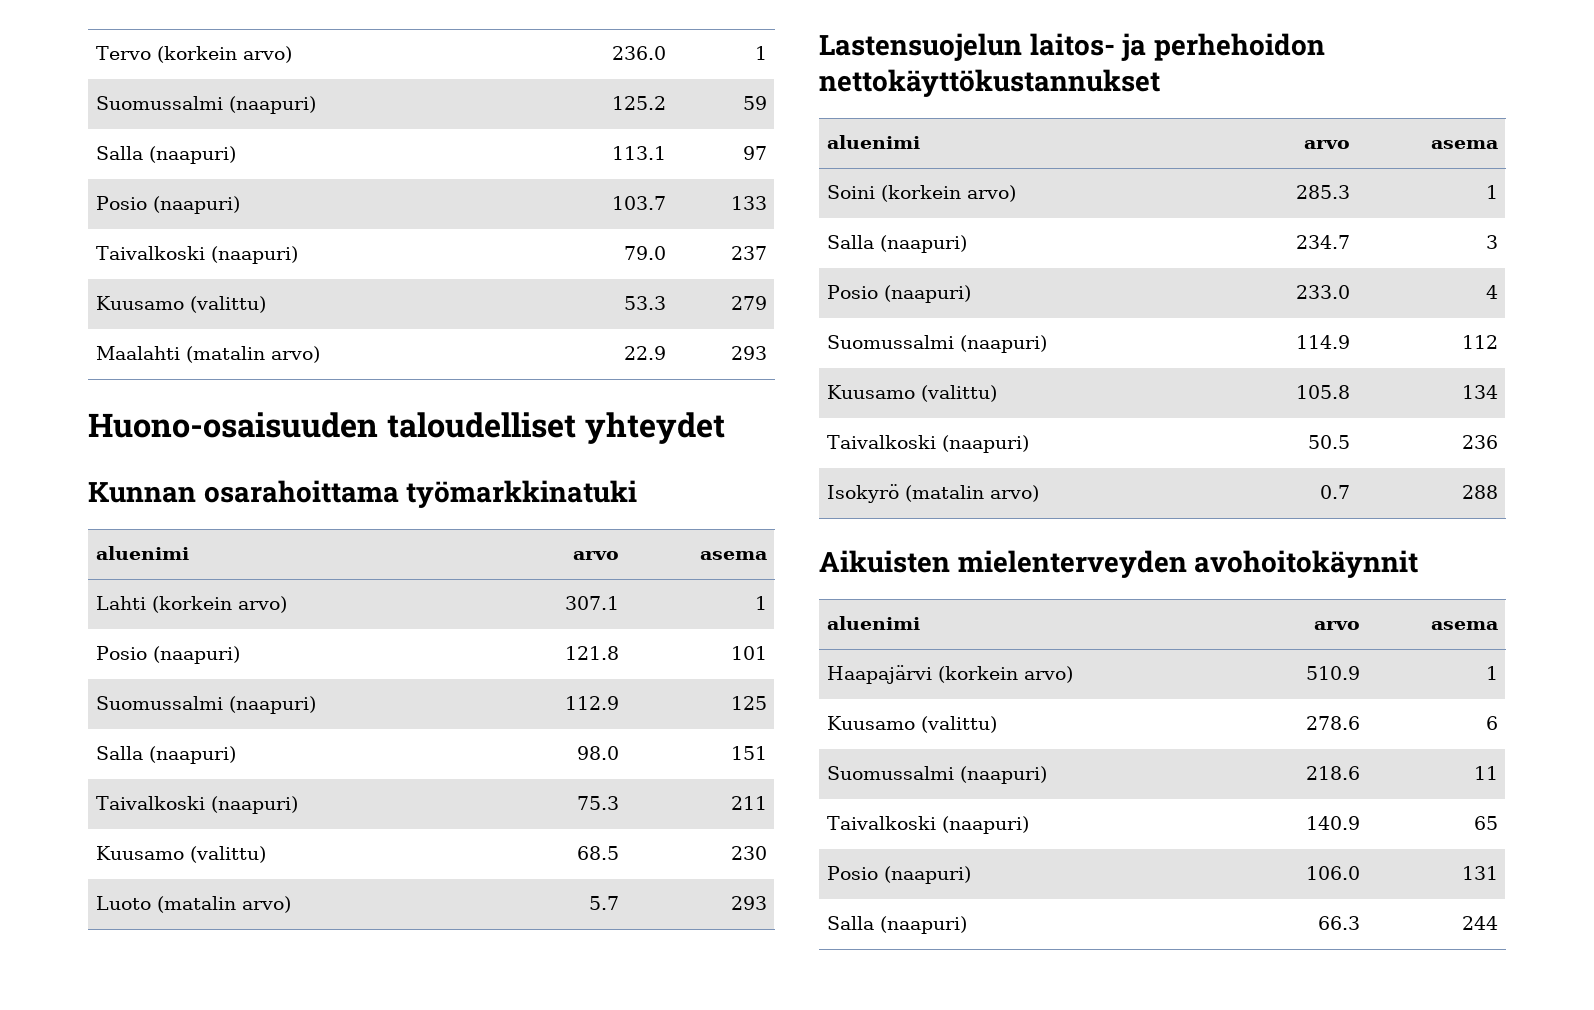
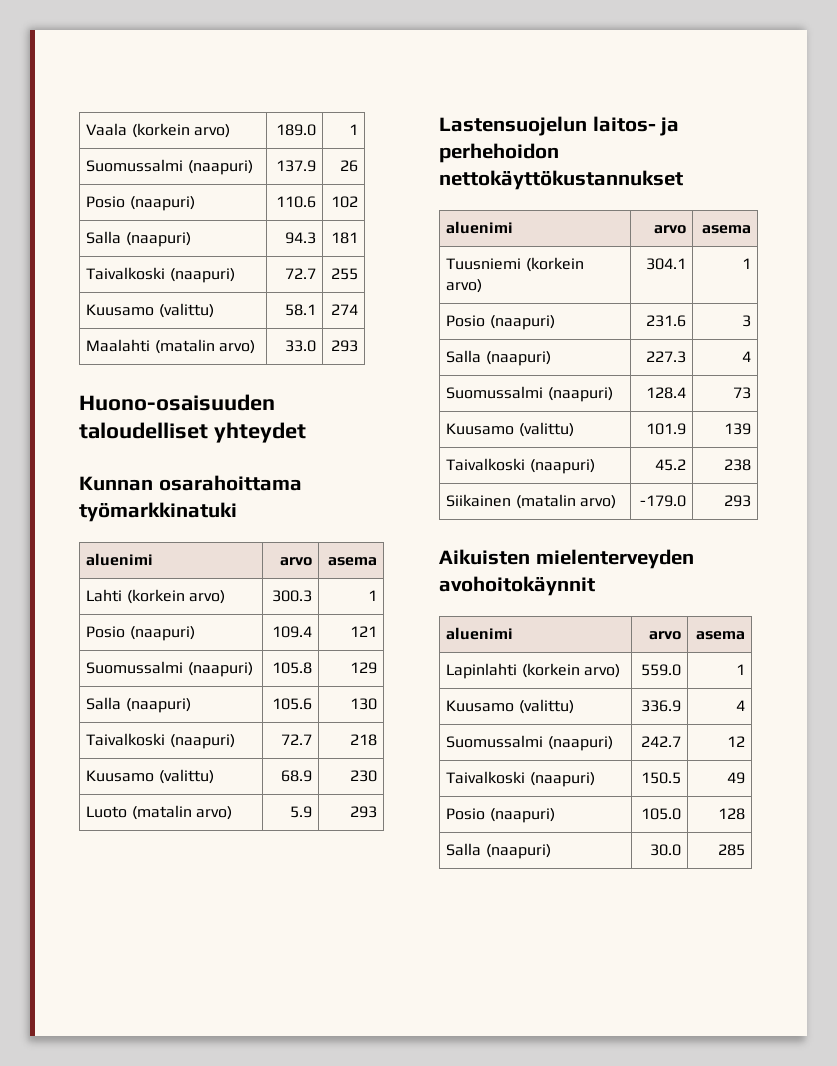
- Tervo (korkein arvo) | 236.0 | 1
+ Vaala (korkein arvo) | 189.0 | 1
- Suomussalmi (naapuri) | 125.2 | 59
- Salla (naapuri) | 113.1 | 97
- Posio (naapuri) | 103.7 | 133
- Taivalkoski (naapuri) | 79.0 | 237
- Kuusamo (valittu) | 53.3 | 279
+ Suomussalmi (naapuri) | 137.9 | 26
+ Posio (naapuri) | 110.6 | 102
+ Salla (naapuri) | 94.3 | 181
+ Taivalkoski (naapuri) | 72.7 | 255
+ Kuusamo (valittu) | 58.1 | 274
- Maalahti (matalin arvo) | 22.9 | 293
+ Maalahti (matalin arvo) | 33.0 | 293
- Lahti (korkein arvo) | 307.1 | 1
- Posio (naapuri) | 121.8 | 101
- Suomussalmi (naapuri) | 112.9 | 125
- Salla (naapuri) | 98.0 | 151
- Taivalkoski (naapuri) | 75.3 | 211
- Kuusamo (valittu) | 68.5 | 230
+ Lahti (korkein arvo) | 300.3 | 1
+ Posio (naapuri) | 109.4 | 121
+ Suomussalmi (naapuri) | 105.8 | 129
+ Salla (naapuri) | 105.6 | 130
+ Taivalkoski (naapuri) | 72.7 | 218
+ Kuusamo (valittu) | 68.9 | 230
- Luoto (matalin arvo) | 5.7 | 293
+ Luoto (matalin arvo) | 5.9 | 293
- Soini (korkein arvo) | 285.3 | 1
- Salla (naapuri) | 234.7 | 3
- Posio (naapuri) | 233.0 | 4
- Suomussalmi (naapuri) | 114.9 | 112
- Kuusamo (valittu) | 105.8 | 134
- Taivalkoski (naapuri) | 50.5 | 236
- Isokyrö (matalin arvo) | 0.7 | 288
+ Tuusniemi (korkein arvo) | 304.1 | 1
+ Posio (naapuri) | 231.6 | 3
+ Salla (naapuri) | 227.3 | 4
+ Suomussalmi (naapuri) | 128.4 | 73
+ Kuusamo (valittu) | 101.9 | 139
+ Taivalkoski (naapuri) | 45.2 | 238
+ Siikainen (matalin arvo) | -179.0 | 293
- Haapajärvi (korkein arvo) | 510.9 | 1
+ Lapinlahti (korkein arvo) | 559.0 | 1
- Kuusamo (valittu) | 278.6 | 6
- Suomussalmi (naapuri) | 218.6 | 11
- Taivalkoski (naapuri) | 140.9 | 65
- Posio (naapuri) | 106.0 | 131
- Salla (naapuri) | 66.3 | 244
+ Kuusamo (valittu) | 336.9 | 4
+ Suomussalmi (naapuri) | 242.7 | 12
+ Taivalkoski (naapuri) | 150.5 | 49
+ Posio (naapuri) | 105.0 | 128
+ Salla (naapuri) | 30.0 | 285

